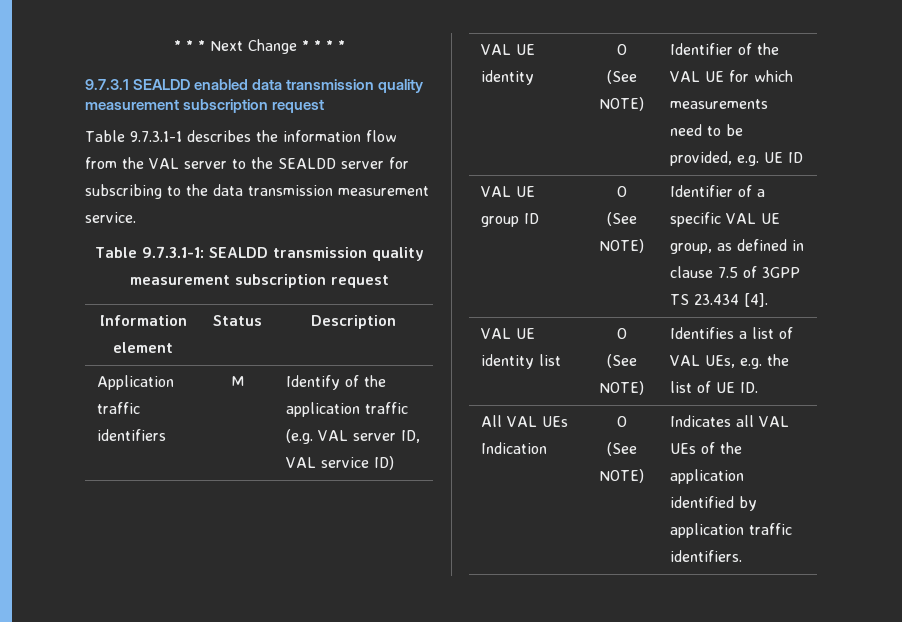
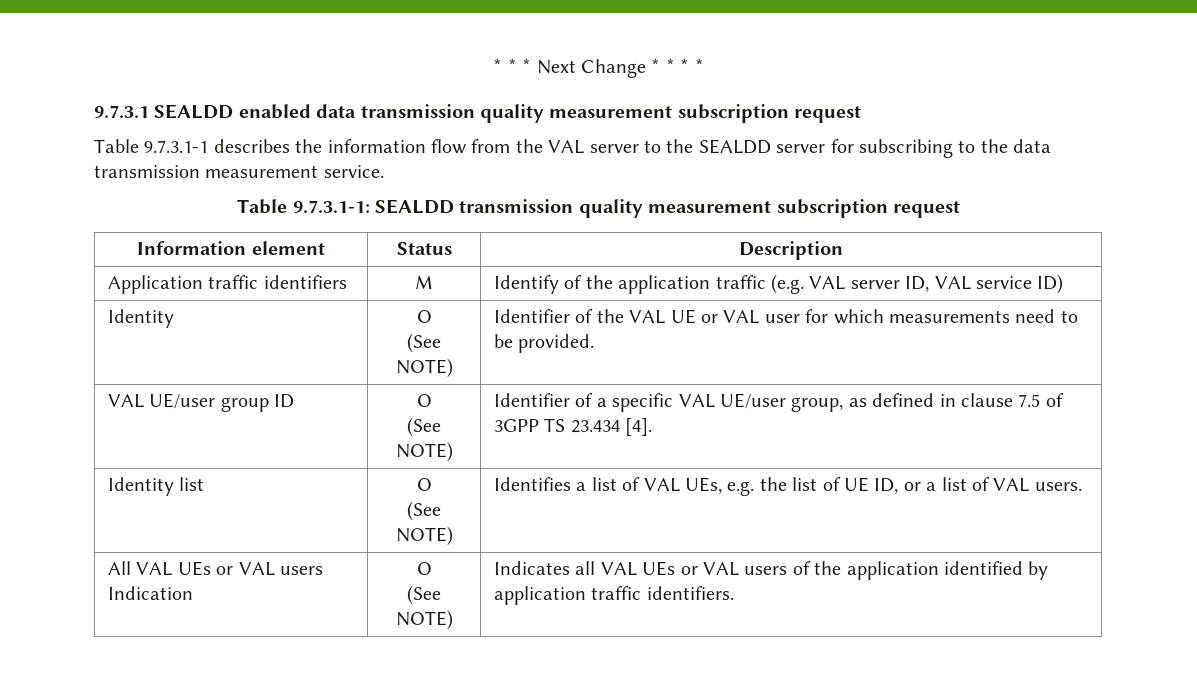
- VAL UE identity | O
- (See NOTE) | Identifier of the VAL UE for which measurements need to be provided, e.g. UE ID
- VAL UE group ID | O
- (See NOTE) | Identifier of a specific VAL UE group, as defined in clause 7.5 of 3GPP TS 23.434 [4].
+ Identity | O
+ (See NOTE) | Identifier of the VAL UE or VAL user for which measurements need to be provided.
+ VAL UE/user group ID | O
+ (See NOTE) | Identifier of a specific VAL UE/user group, as defined in clause 7.5 of 3GPP TS 23.434 [4].
- VAL UE identity list | O
- (See NOTE) | Identifies a list of VAL UEs, e.g. the list of UE ID.
+ Identity list | O
+ (See NOTE) | Identifies a list of VAL UEs, e.g. the list of UE ID, or a list of VAL users.
- All VAL UEs Indication | O
- (See NOTE) | Indicates all VAL UEs of the application identified by application traffic identifiers.
+ All VAL UEs or VAL users Indication | O
+ (See NOTE) | Indicates all VAL UEs or VAL users of the application identified by application traffic identifiers.

